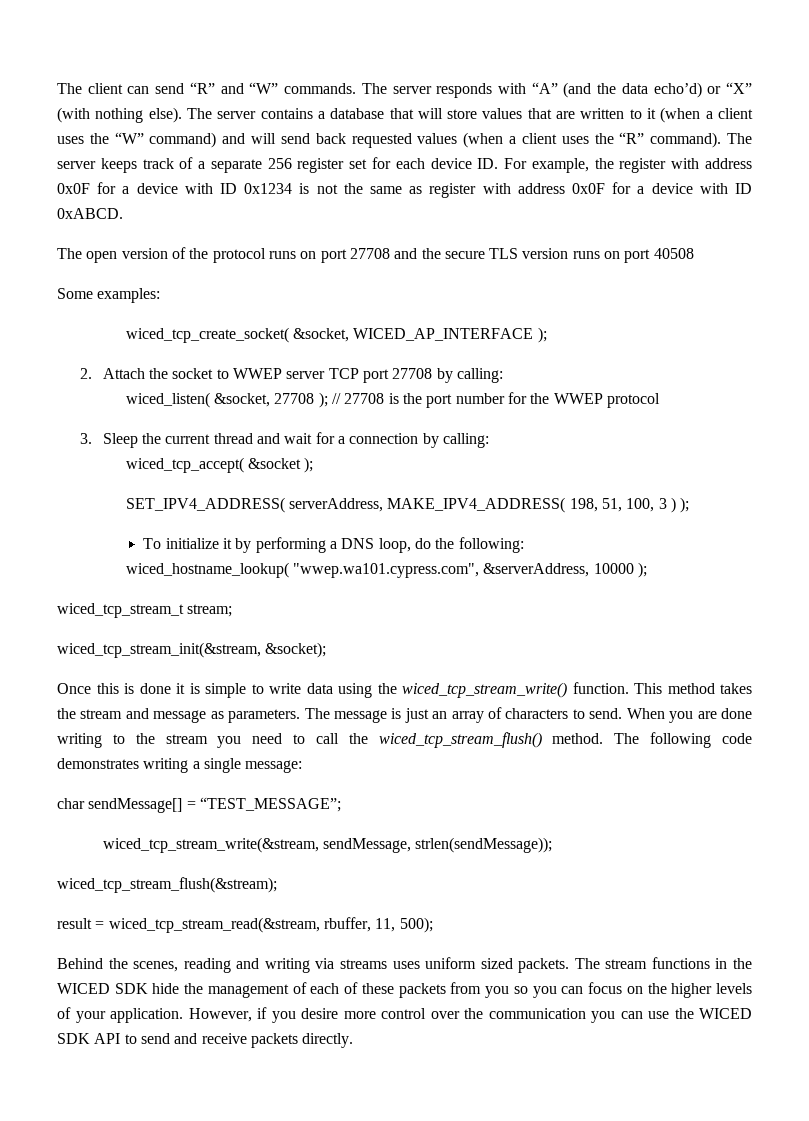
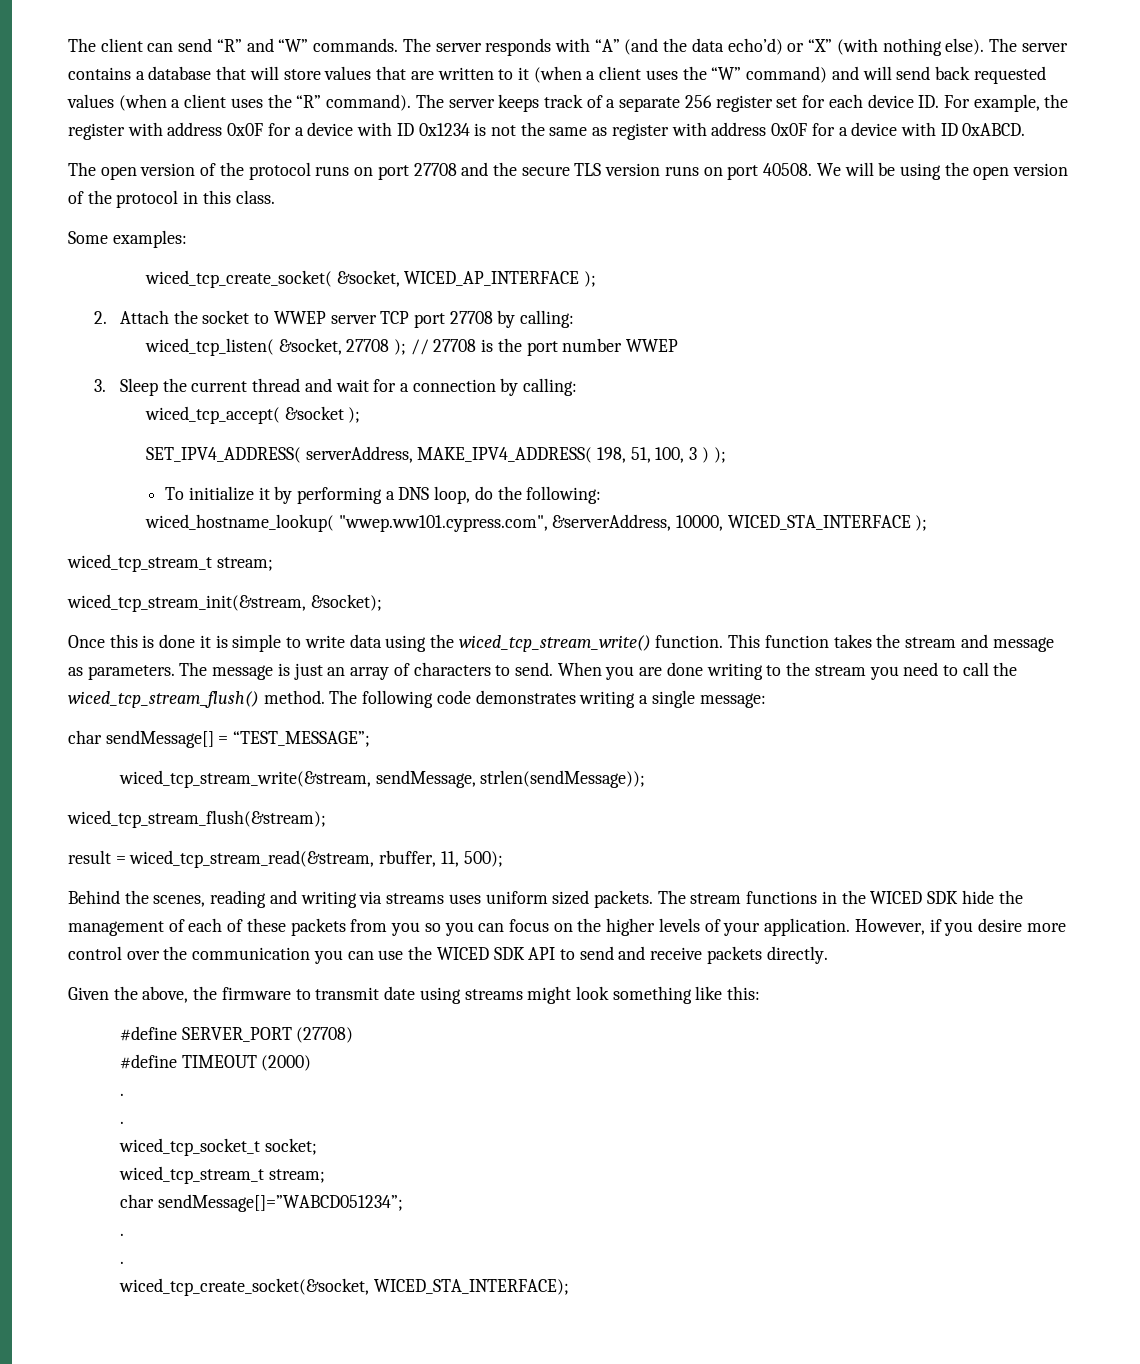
- The open version of the protocol runs on port 27708 and the secure TLS version runs on port 40508
+ The open version of the protocol runs on port 27708 and the secure TLS version runs on port 40508. We will be using the open version of the protocol in this class.
- wiced_listen( &socket, 27708 ); // 27708 is the port number for the WWEP protocol
+ wiced_tcp_listen( &socket, 27708 ); // 27708 is the port number WWEP
- wiced_hostname_lookup( "wwep.wa101.cypress.com", &serverAddress, 10000 );
+ wiced_hostname_lookup( "wwep.ww101.cypress.com", &serverAddress, 10000, WICED_STA_INTERFACE );
- This method takes the stream and message as parameters.
+ This function takes the stream and message as parameters.
+ Given the above, the firmware to transmit date using streams might look something like this:
+ #define SERVER_PORT (27708)
+ #define TIMEOUT (2000)
+ .
+ .
+ wiced_tcp_socket_t socket;
+ wiced_tcp_stream_t stream;
+ char sendMessage[]=”WABCD051234”;
+ .
+ .
+ wiced_tcp_create_socket(&socket, WICED_STA_INTERFACE);

